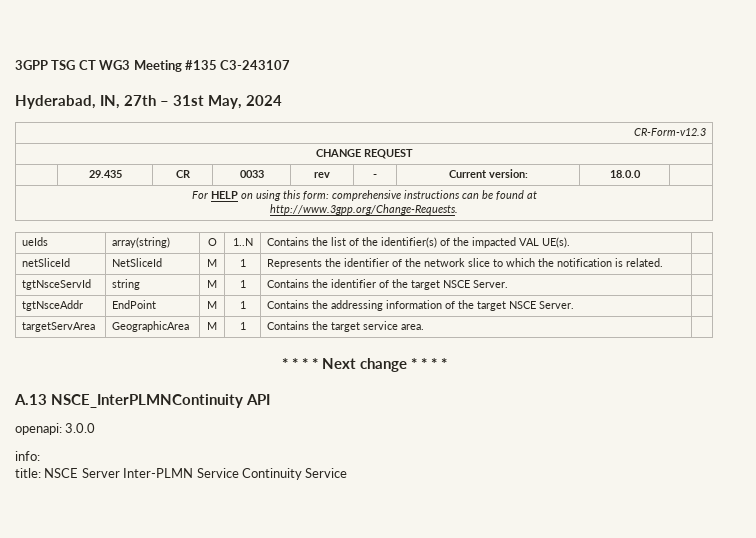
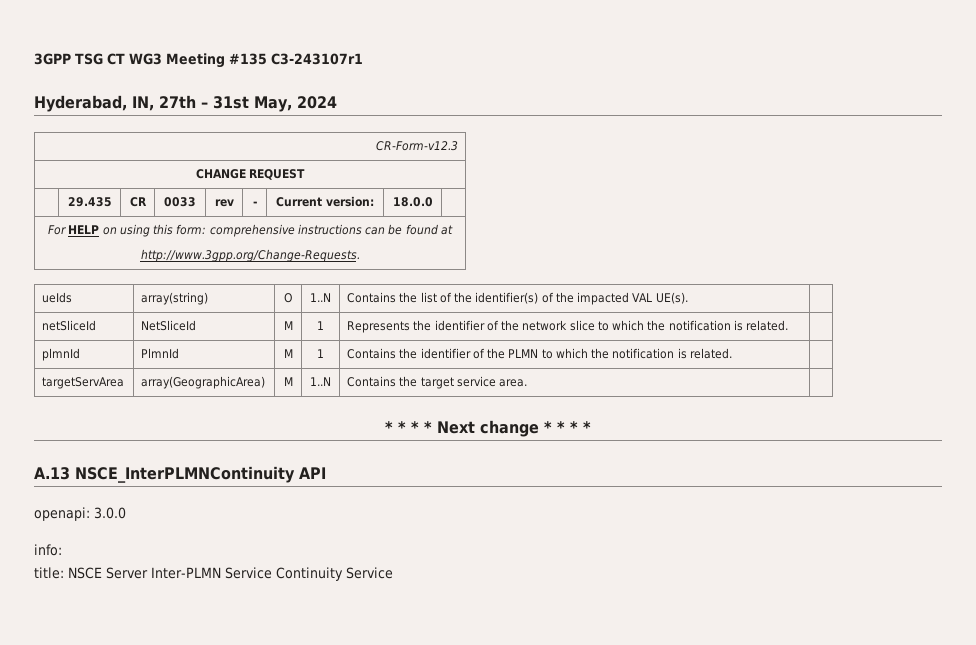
- 3GPP TSG CT WG3 Meeting #135 C3-243107
+ 3GPP TSG CT WG3 Meeting #135 C3-243107r1
- tgtNsceServId | string | M | 1 | Contains the identifier of the target NSCE Server. |
- tgtNsceAddr | EndPoint | M | 1 | Contains the addressing information of the target NSCE Server. |
+ plmnId | PlmnId | M | 1 | Contains the identifier of the PLMN to which the notification is related. |
- targetServArea | GeographicArea | M | 1 | Contains the target service area. |
+ targetServArea | array(GeographicArea) | M | 1..N | Contains the target service area. |

